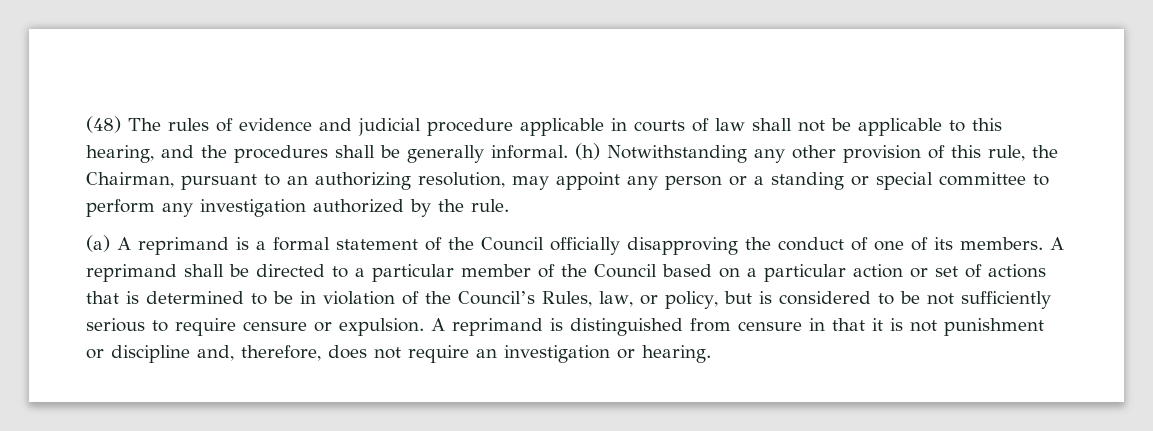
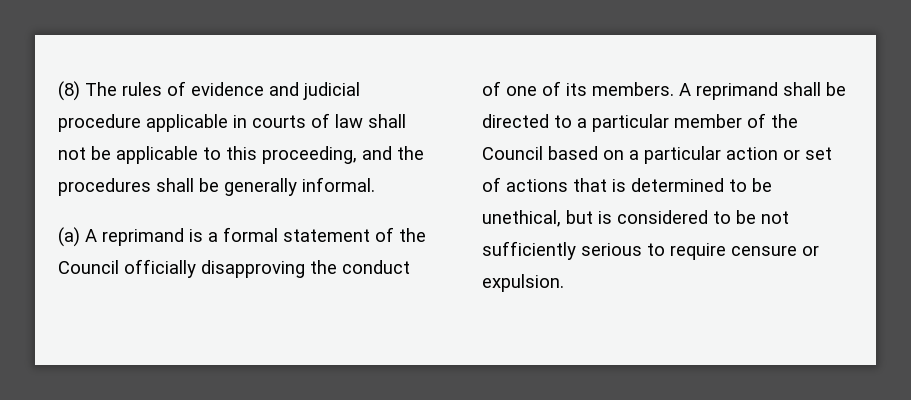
- (48) The rules of evidence and judicial procedure applicable in courts of law shall not be applicable to this hearing, and the procedures shall be generally informal. (h) Notwithstanding any other provision of this rule, the Chairman, pursuant to an authorizing resolution, may appoint any person or a standing or special committee to perform any investigation authorized by the rule.
+ (8) The rules of evidence and judicial procedure applicable in courts of law shall not be applicable to this proceeding, and the procedures shall be generally informal.
- A reprimand shall be directed to a particular member of the Council based on a particular action or set of actions that is determined to be in violation of the Council’s Rules, law, or policy, but is considered to be not sufficiently serious to require censure or expulsion. A reprimand is distinguished from censure in that it is not punishment or discipline and, therefore, does not require an investigation or hearing.
+ A reprimand shall be directed to a particular member of the Council based on a particular action or set of actions that is determined to be unethical, but is considered to be not sufficiently serious to require censure or expulsion.

